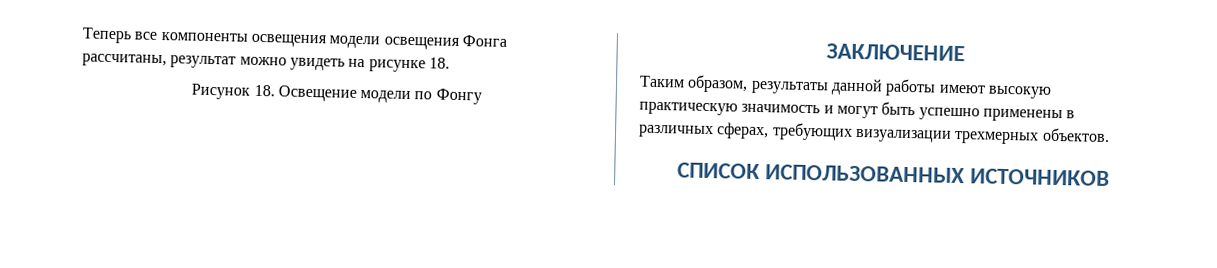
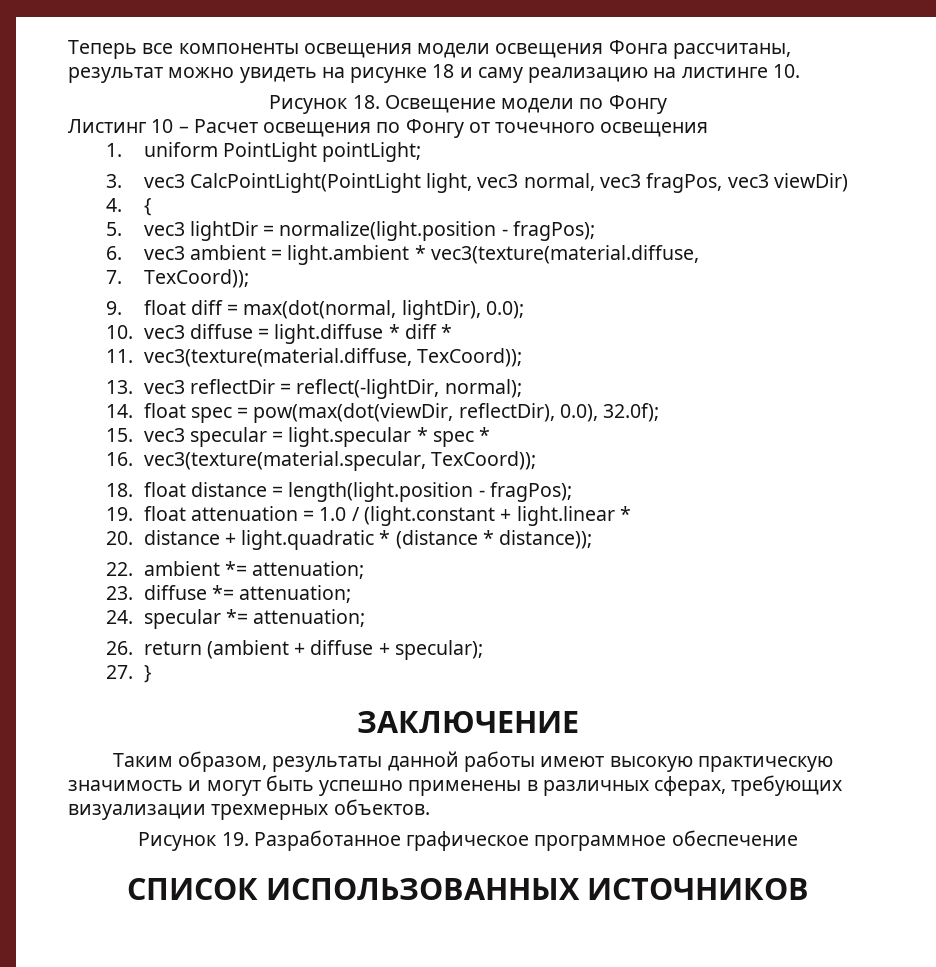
- Теперь все компоненты освещения модели освещения Фонга рассчитаны, результат можно увидеть на рисунке 18.
+ Теперь все компоненты освещения модели освещения Фонга рассчитаны, результат можно увидеть на рисунке 18 и саму реализацию на листинге 10.
+ Листинг 10 – Расчет освещения по Фонгу от точечного освещения
+ 1. uniform PointLight pointLight;
+ 3. vec3 CalcPointLight(PointLight light, vec3 normal, vec3 fragPos, vec3 viewDir)
+ 4. {
+ 5. vec3 lightDir = normalize(light.position - fragPos);
+ 6. vec3 ambient = light.ambient * vec3(texture(material.diffuse,
+ 7. TexCoord));
+ 9. float diff = max(dot(normal, lightDir), 0.0);
+ 10. vec3 diffuse = light.diffuse * diff *
+ 11. vec3(texture(material.diffuse, TexCoord));
+ 13. vec3 reflectDir = reflect(-lightDir, normal);
+ 14. float spec = pow(max(dot(viewDir, reflectDir), 0.0), 32.0f);
+ 15. vec3 specular = light.specular * spec *
+ 16. vec3(texture(material.specular, TexCoord));
+ 18. float distance = length(light.position - fragPos);
+ 19. float attenuation = 1.0 / (light.constant + light.linear *
+ 20. distance + light.quadratic * (distance * distance));
+ 22. ambient *= attenuation;
+ 23. diffuse *= attenuation;
+ 24. specular *= attenuation;
+ 26. return (ambient + diffuse + specular);
+ 27. }
+ Рисунок 19. Разработанное графическое программное обеспечение

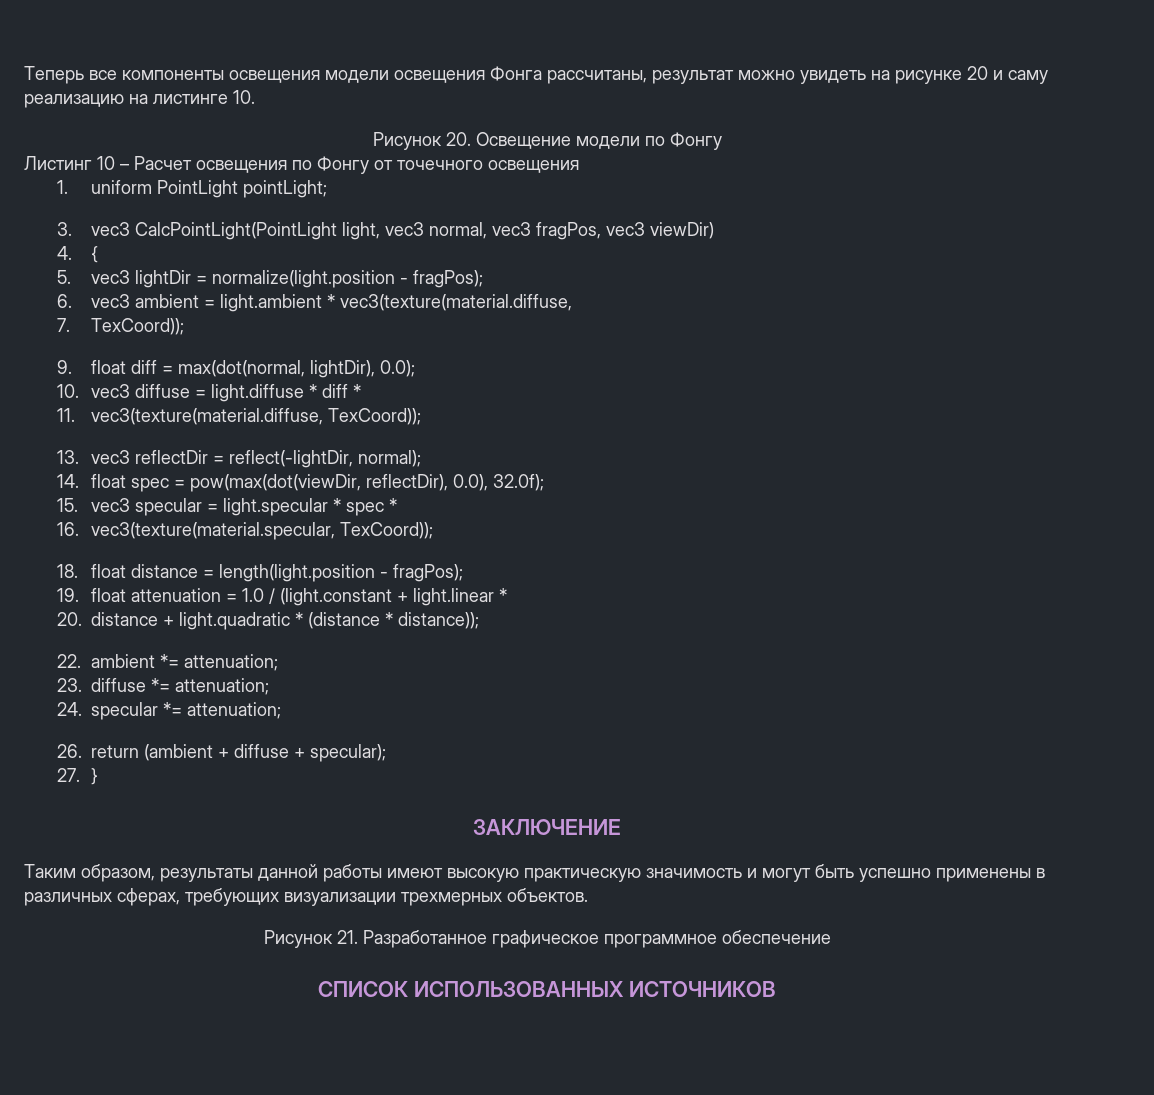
- Теперь все компоненты освещения модели освещения Фонга рассчитаны, результат можно увидеть на рисунке 18 и саму реализацию на листинге 10.
+ Теперь все компоненты освещения модели освещения Фонга рассчитаны, результат можно увидеть на рисунке 20 и саму реализацию на листинге 10.
- Рисунок 18. Освещение модели по Фонгу
+ Рисунок 20. Освещение модели по Фонгу
- Рисунок 19. Разработанное графическое программное обеспечение
+ Рисунок 21. Разработанное графическое программное обеспечение

